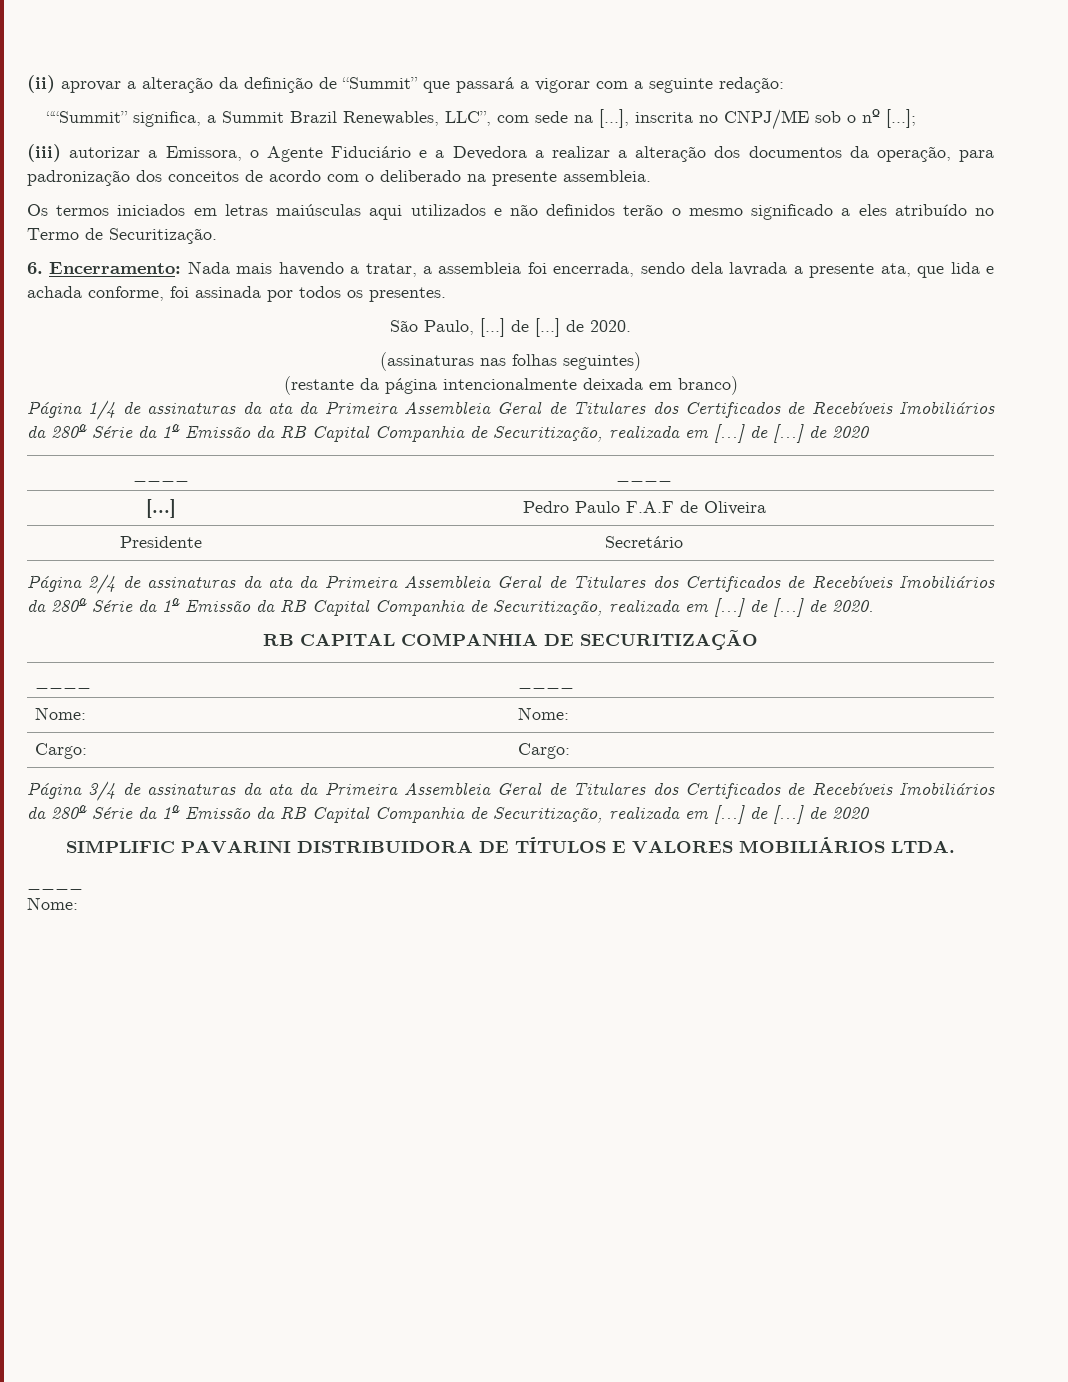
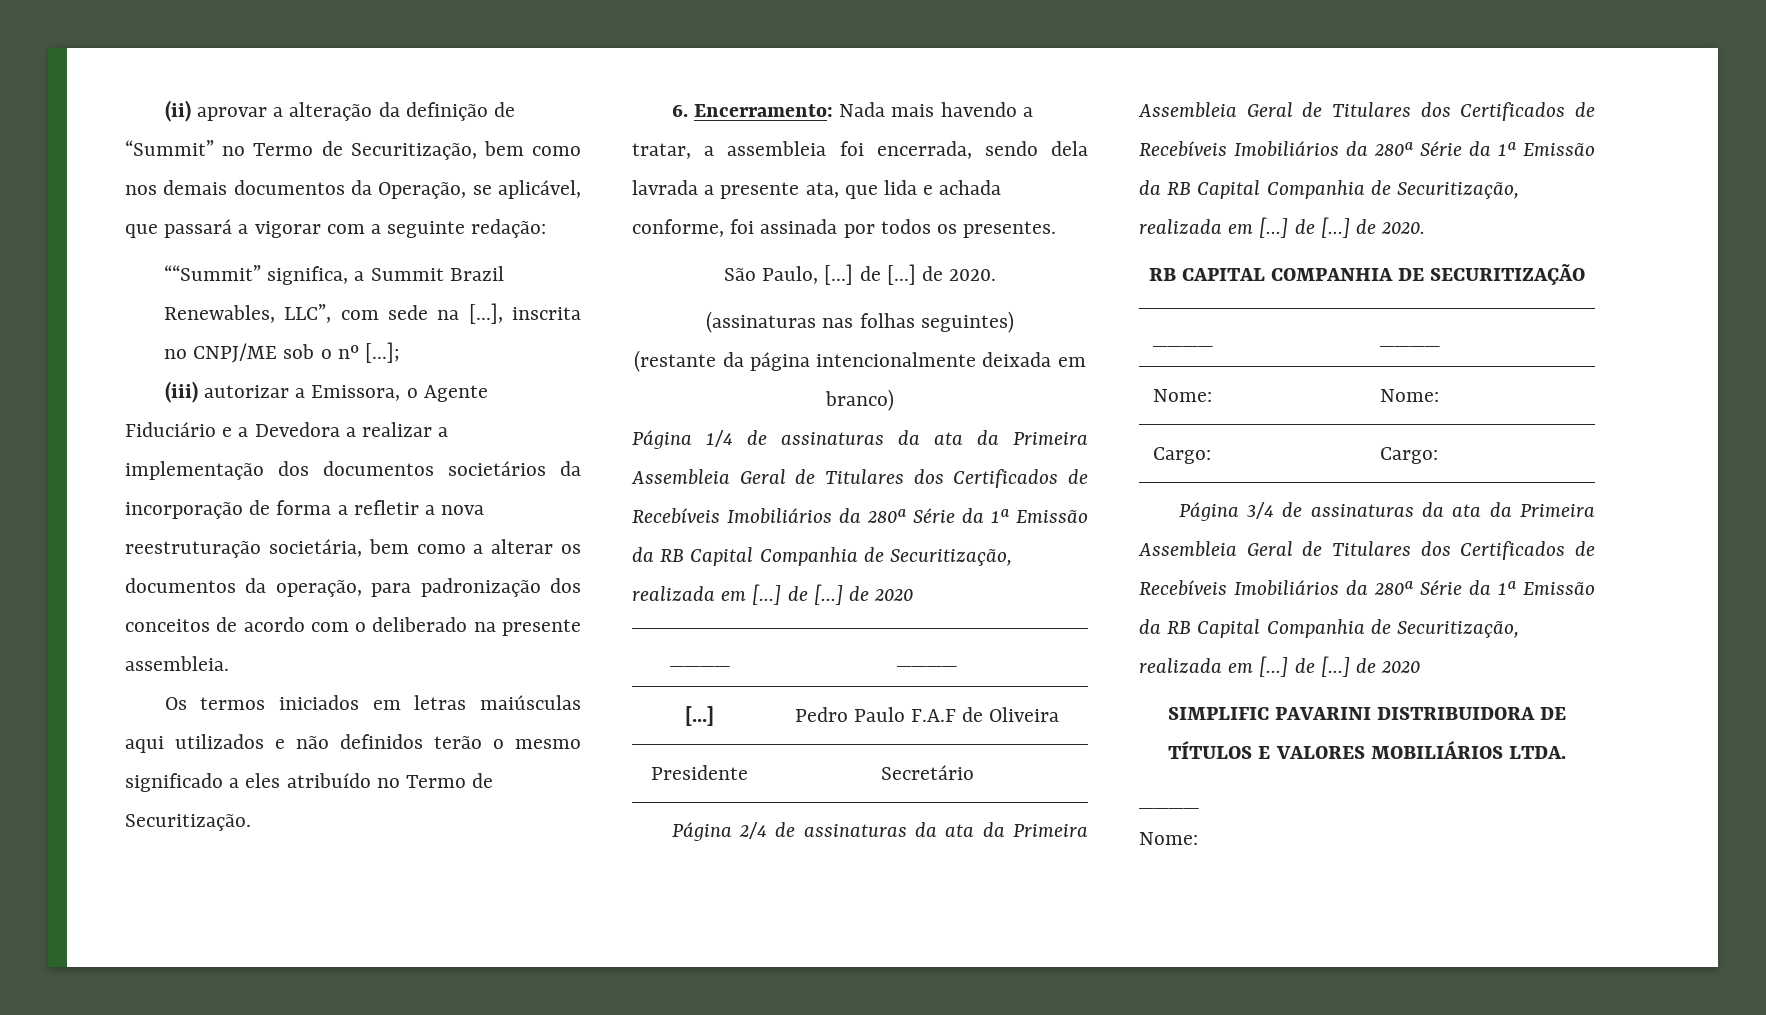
- (ii) aprovar a alteração da definição de “Summit” que passará a vigorar com a seguinte redação:
+ (ii) aprovar a alteração da definição de “Summit” no Termo de Securitização, bem como nos demais documentos da Operação, se aplicável, que passará a vigorar com a seguinte redação:
- (iii) autorizar a Emissora, o Agente Fiduciário e a Devedora a realizar a alteração dos documentos da operação, para padronização dos conceitos de acordo com o deliberado na presente assembleia.
+ (iii) autorizar a Emissora, o Agente Fiduciário e a Devedora a realizar a implementação dos documentos societários da incorporação de forma a refletir a nova reestruturação societária, bem como a alterar os documentos da operação, para padronização dos conceitos de acordo com o deliberado na presente assembleia.

